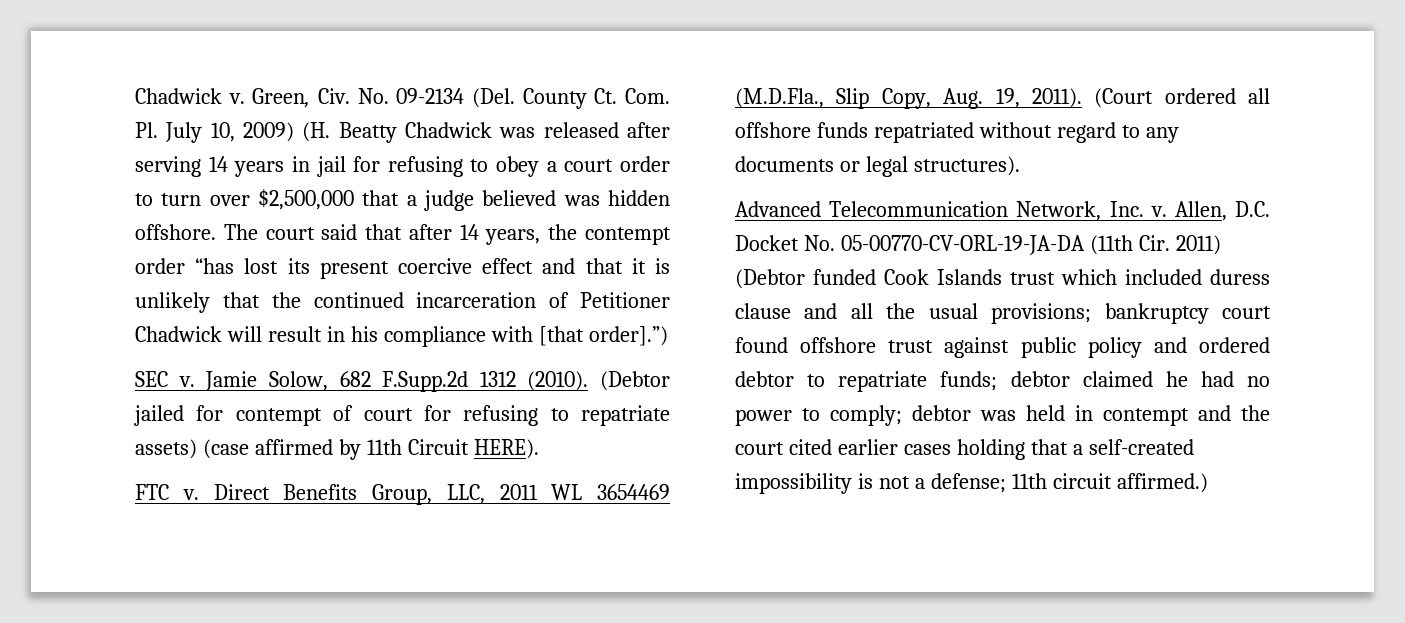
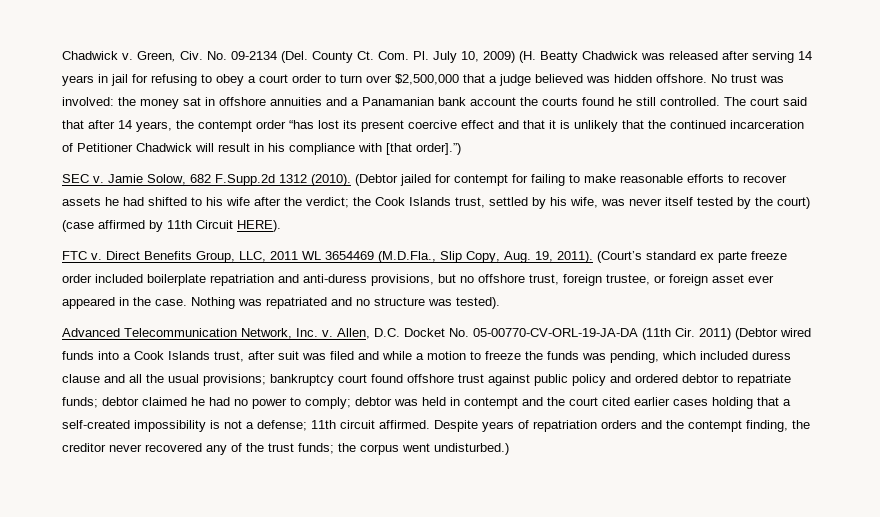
+ No trust was involved: the money sat in offshore annuities and a Panamanian bank account the courts found he still controlled.
- (Debtor jailed for contempt of court for refusing to repatriate assets) (case affirmed by 11th Circuit HERE).
+ (Debtor jailed for contempt for failing to make reasonable efforts to recover assets he had shifted to his wife after the verdict; the Cook Islands trust, settled by his wife, was never itself tested by the court) (case affirmed by 11th Circuit HERE).
- (Court ordered all offshore funds repatriated without regard to any documents or legal structures).
+ (Court’s standard ex parte freeze order included boilerplate repatriation and anti-duress provisions, but no offshore trust, foreign trustee, or foreign asset ever appeared in the case. Nothing was repatriated and no structure was tested).
- Allen, D.C. Docket No. 05-00770-CV-ORL-19-JA-DA (11th Cir. 2011) (Debtor funded Cook Islands trust which included duress clause and all the usual provisions;
+ Allen, D.C. Docket No. 05-00770-CV-ORL-19-JA-DA (11th Cir. 2011) (Debtor wired funds into a Cook Islands trust, after suit was filed and while a motion to freeze the funds was pending, which included duress clause and all the usual provisions;
- 11th circuit affirmed.)
+ 11th circuit affirmed. Despite years of repatriation orders and the contempt finding, the creditor never recovered any of the trust funds; the corpus went undisturbed.)

